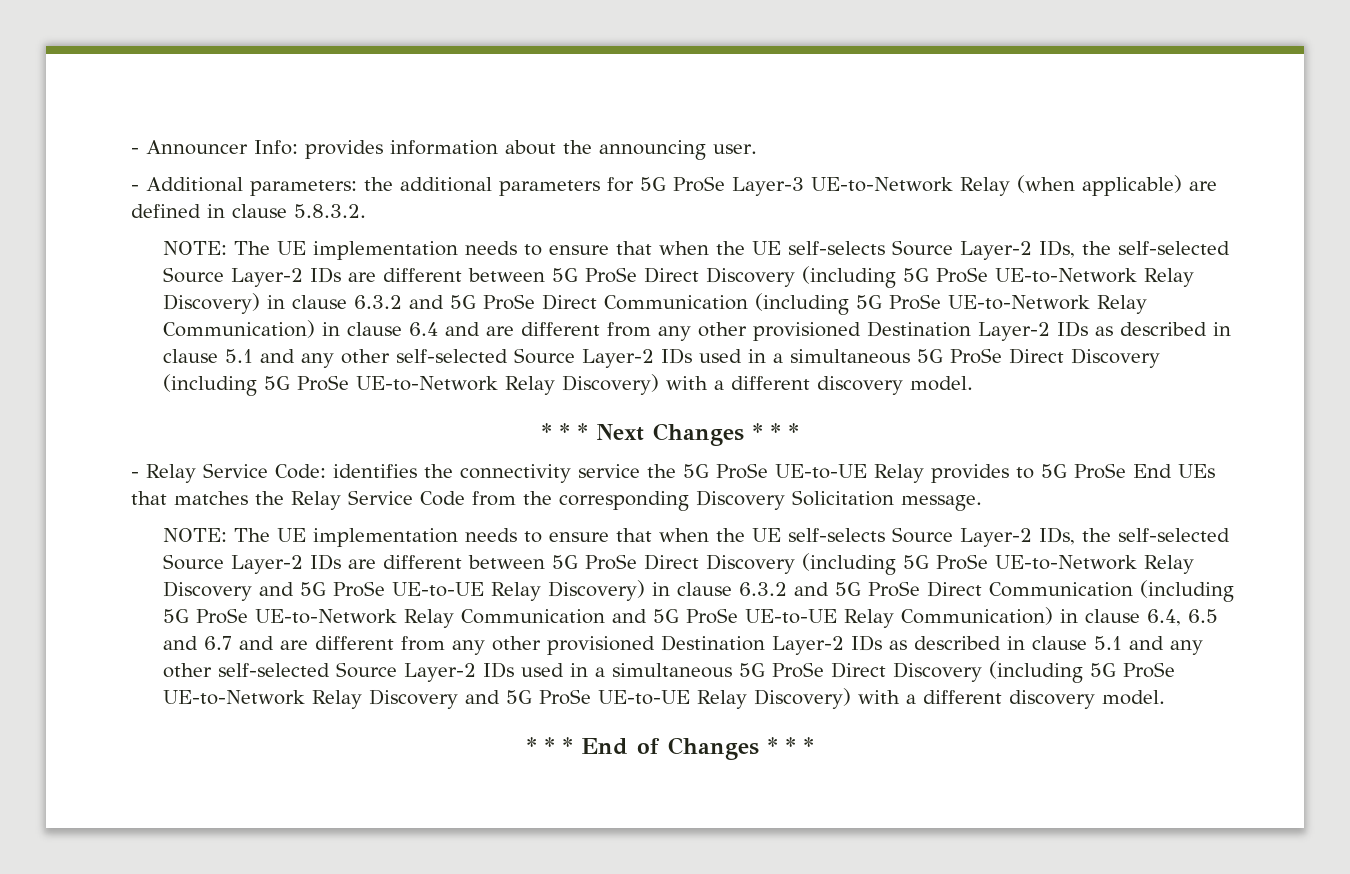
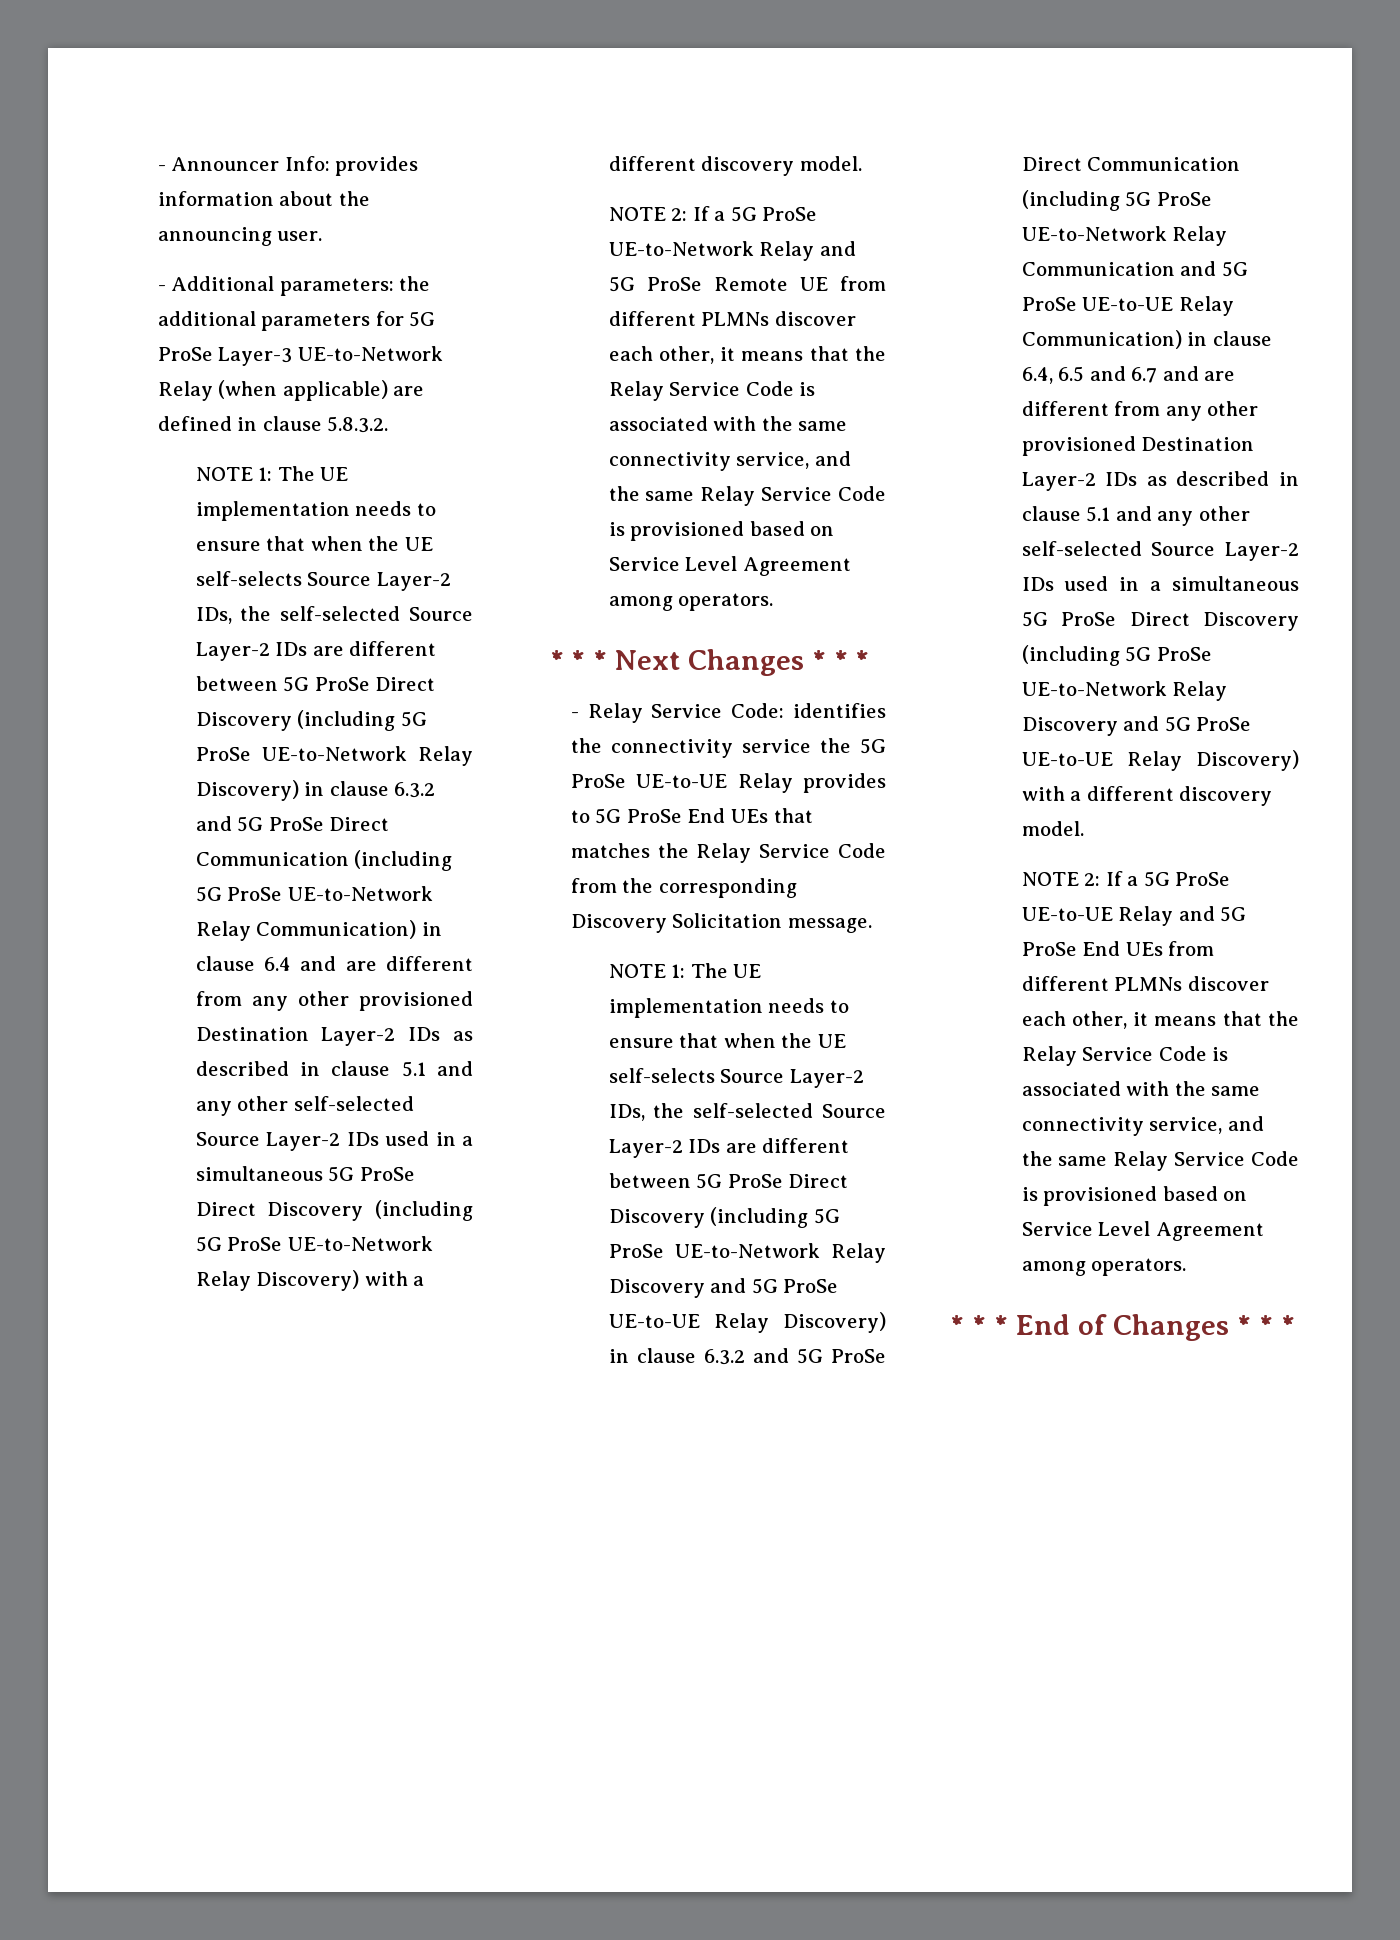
  the additional parameters for 5G ProSe Layer-3 UE-to-Network Relay (when applicable) are defined in clause 5.8.3.2.
- NOTE:
+ NOTE 1:
+ NOTE 2: If a 5G ProSe UE-to-Network Relay and 5G ProSe Remote UE from different PLMNs discover each other, it means that the Relay Service Code is associated with the same connectivity service, and the same Relay Service Code is provisioned based on Service Level Agreement among operators.
  identifies the connectivity service the 5G ProSe UE-to-UE Relay provides to 5G ProSe End UEs that matches the Relay Service Code from the corresponding Discovery Solicitation message.
- NOTE:
+ NOTE 1:
+ NOTE 2: If a 5G ProSe UE-to-UE Relay and 5G ProSe End UEs from different PLMNs discover each other, it means that the Relay Service Code is associated with the same connectivity service, and the same Relay Service Code is provisioned based on Service Level Agreement among operators.

